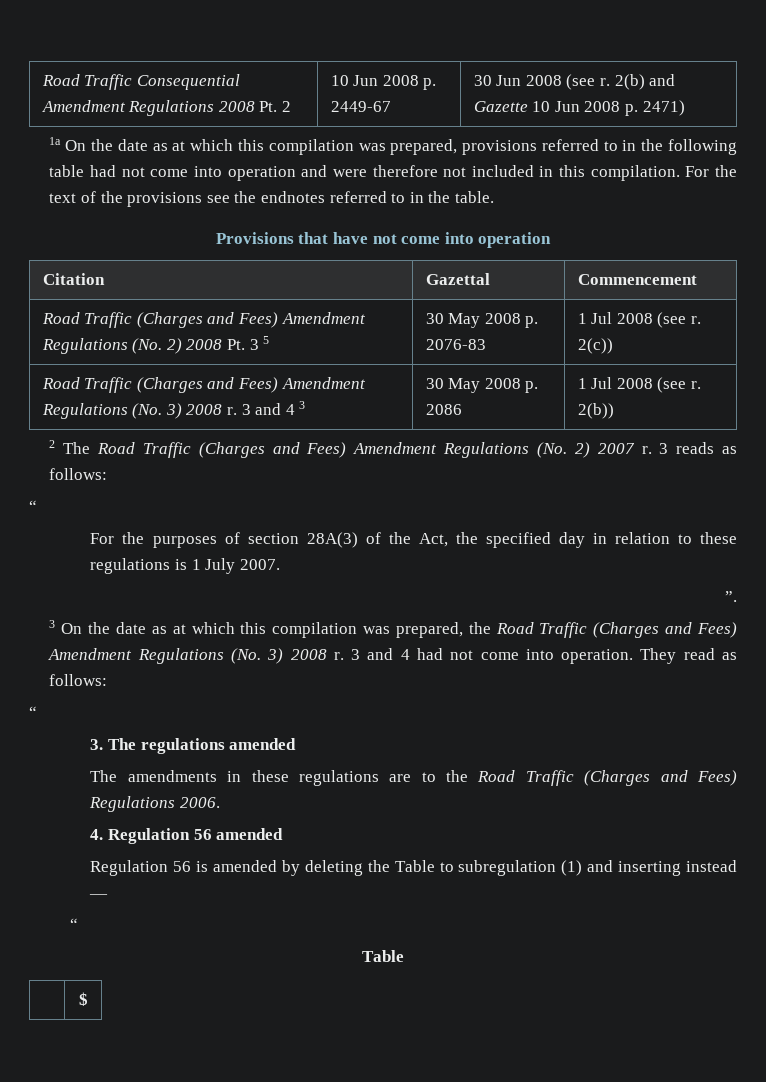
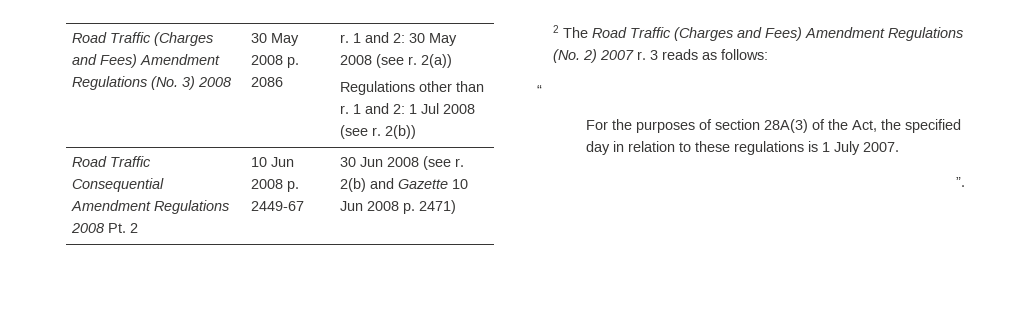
+ Road Traffic (Charges and Fees) Amendment Regulations (No. 3) 2008 | 30 May 2008 p. 2086 | r. 1 and 2: 30 May 2008 (see r. 2(a))
+ Regulations other than r. 1 and 2: 1 Jul 2008 (see r. 2(b))
- 1a On the date as at which this compilation was prepared, provisions referred to in the following table had not come into operation and were therefore not included in this compilation. For the text of the provisions see the endnotes referred to in the table.
- Provisions that have not come into operation
- Citation | Gazettal | Commencement
- Road Traffic (Charges and Fees) Amendment Regulations (No. 2) 2008 Pt. 3 5 | 30 May 2008 p. 2076-83 | 1 Jul 2008 (see r. 2(c))
- Road Traffic (Charges and Fees) Amendment Regulations (No. 3) 2008 r. 3 and 4 3 | 30 May 2008 p. 2086 | 1 Jul 2008 (see r. 2(b))
- 3 On the date as at which this compilation was prepared, the Road Traffic (Charges and Fees) Amendment Regulations (No. 3) 2008 r. 3 and 4 had not come into operation. They read as follows:
- “
- 3. The regulations amended
- The amendments in these regulations are to the Road Traffic (Charges and Fees) Regulations 2006.
- 4. Regulation 56 amended
- Regulation 56 is amended by deleting the Table to subregulation (1) and inserting instead —
- “
- Table
- | $

